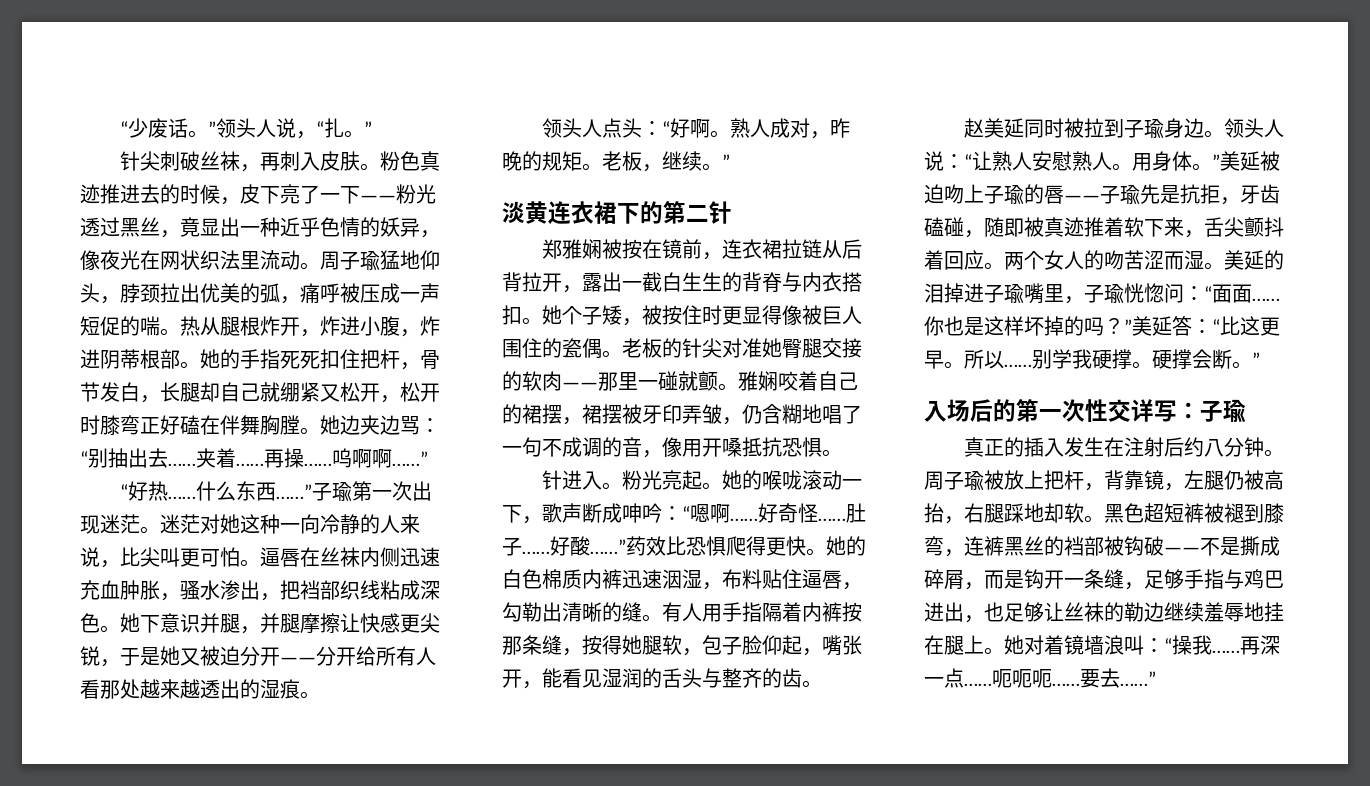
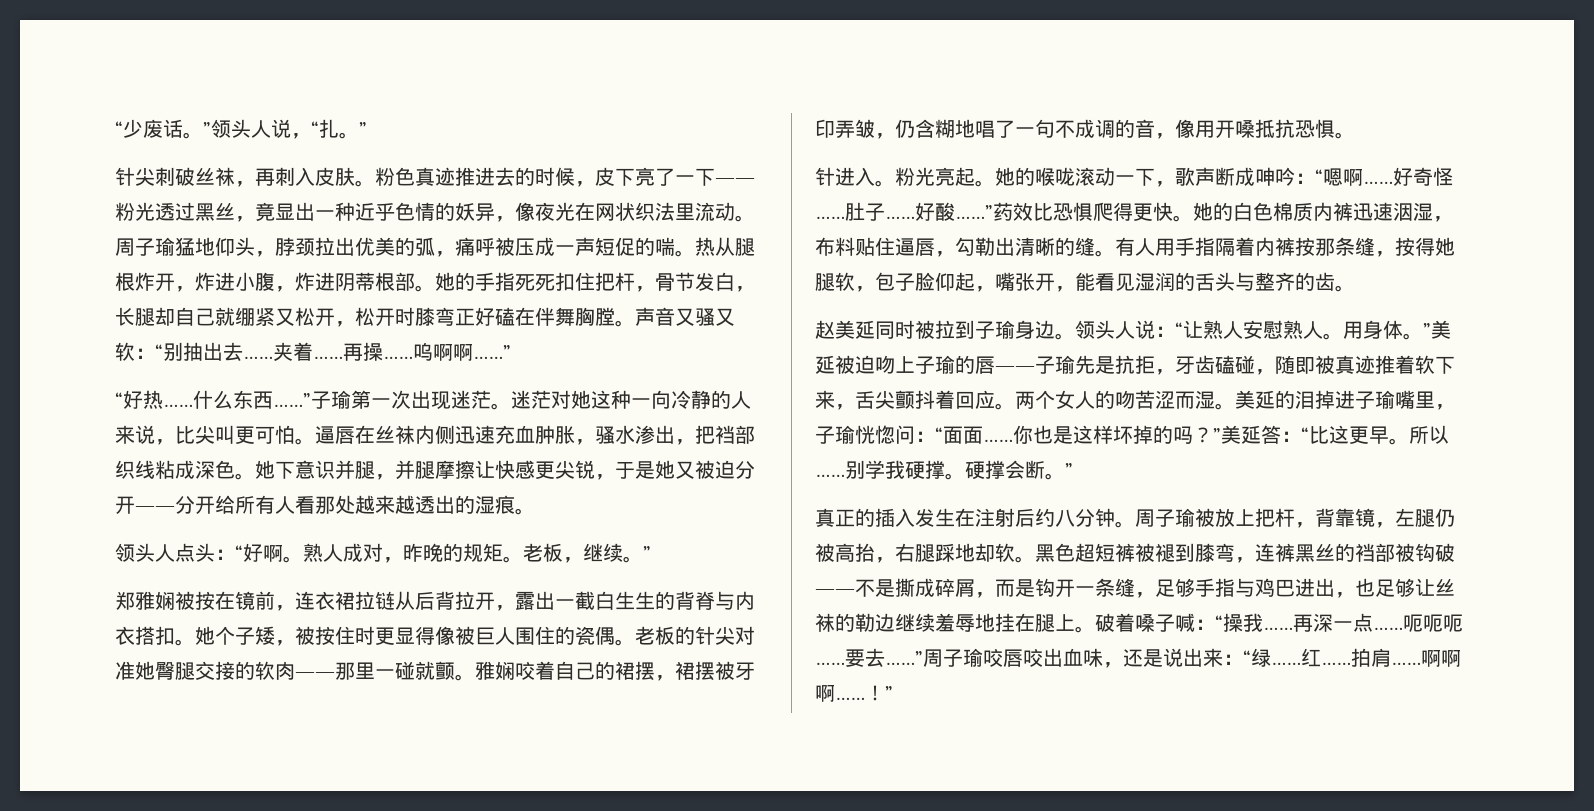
- 她边夹边骂：“别抽出去……
+ 声音又骚又软：“别抽出去……
- 淡黄连衣裙下的第二针
- 入场后的第一次性交详写：子瑜
- 她对着镜墙浪叫：“操我……
+ 破着嗓子喊：“操我……
+ 周子瑜咬唇咬出血味，还是说出来：“绿……红……拍肩……啊啊啊……！”

